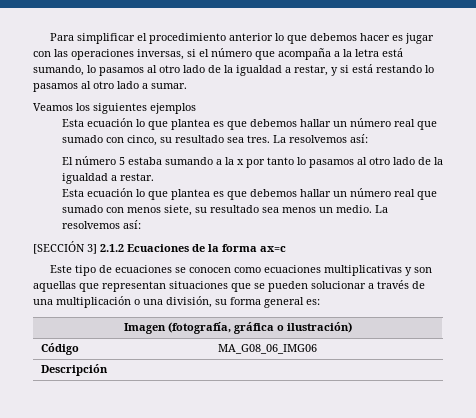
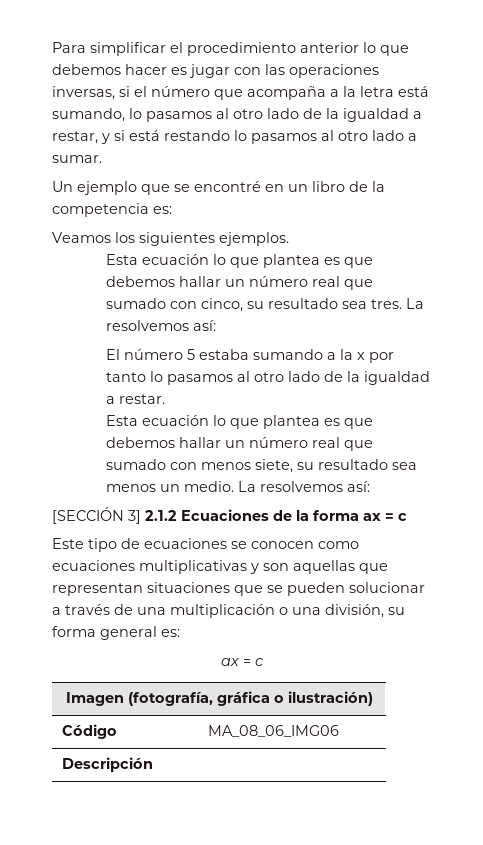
+ Un ejemplo que se encontré en un libro de la competencia es:
- Veamos los siguientes ejemplos
+ Veamos los siguientes ejemplos.
- [SECCIÓN 3] 2.1.2 Ecuaciones de la forma ax=c
+ [SECCIÓN 3] 2.1.2 Ecuaciones de la forma ax = c
  Este tipo de ecuaciones se conocen como ecuaciones multiplicativas y son aquellas que representan situaciones que se pueden solucionar a través de una multiplicación o una división, su forma general es:
+ ax = c
- Código | MA_G08_06_IMG06
+ Código | MA_08_06_IMG06

